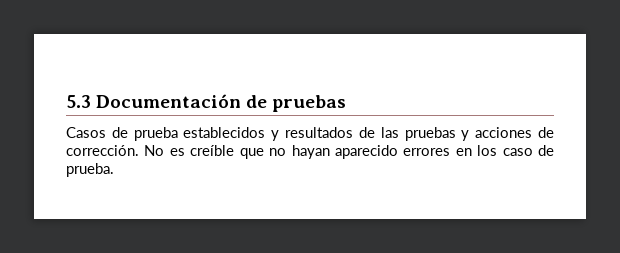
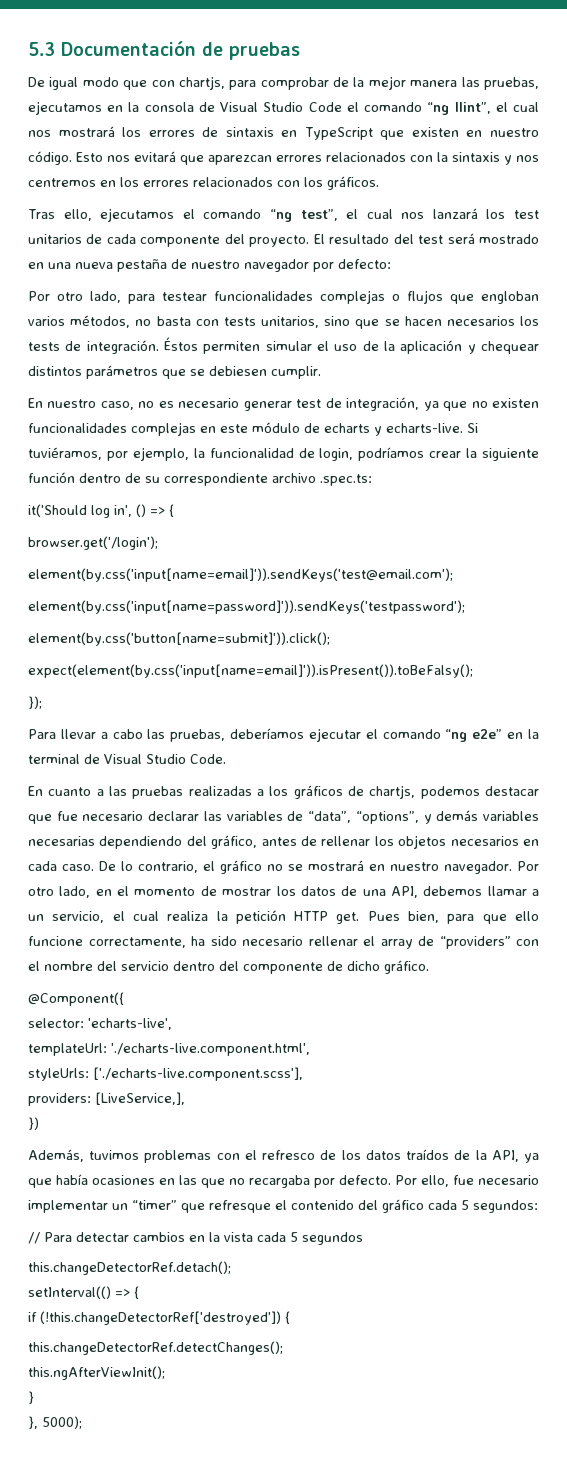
- Casos de prueba establecidos y resultados de las pruebas y acciones de corrección. No es creíble que no hayan aparecido errores en los caso de prueba.
+ De igual modo que con chartjs, para comprobar de la mejor manera las pruebas, ejecutamos en la consola de Visual Studio Code el comando “ng llint”, el cual nos mostrará los errores de sintaxis en TypeScript que existen en nuestro código. Esto nos evitará que aparezcan errores relacionados con la sintaxis y nos centremos en los errores relacionados con los gráficos.
+ Tras ello, ejecutamos el comando “ng test”, el cual nos lanzará los test unitarios de cada componente del proyecto. El resultado del test será mostrado en una nueva pestaña de nuestro navegador por defecto:
+ Por otro lado, para testear funcionalidades complejas o flujos que engloban varios métodos, no basta con tests unitarios, sino que se hacen necesarios los tests de integración. Éstos permiten simular el uso de la aplicación y chequear distintos parámetros que se debiesen cumplir.
+ En nuestro caso, no es necesario generar test de integración, ya que no existen funcionalidades complejas en este módulo de echarts y echarts-live. Si tuviéramos, por ejemplo, la funcionalidad de login, podríamos crear la siguiente función dentro de su correspondiente archivo .spec.ts:
+ it('Should log in', () => {
+ browser.get('/login');
+ element(by.css('input[name=email]')).sendKeys('test@email.com');
+ element(by.css('input[name=password]')).sendKeys('testpassword');
+ element(by.css('button[name=submit]')).click();
+ expect(element(by.css('input[name=email]')).isPresent()).toBeFalsy();
+ });
+ Para llevar a cabo las pruebas, deberíamos ejecutar el comando “ng e2e” en la terminal de Visual Studio Code.
+ En cuanto a las pruebas realizadas a los gráficos de chartjs, podemos destacar que fue necesario declarar las variables de “data”, “options”, y demás variables necesarias dependiendo del gráfico, antes de rellenar los objetos necesarios en cada caso. De lo contrario, el gráfico no se mostrará en nuestro navegador. Por otro lado, en el momento de mostrar los datos de una API, debemos llamar a un servicio, el cual realiza la petición HTTP get. Pues bien, para que ello funcione correctamente, ha sido necesario rellenar el array de “providers” con el nombre del servicio dentro del componente de dicho gráfico.
+ @Component({
+ selector: 'echarts-live',
+ templateUrl: './echarts-live.component.html',
+ styleUrls: ['./echarts-live.component.scss'],
+ providers: [LiveService,],
+ })
+ Además, tuvimos problemas con el refresco de los datos traídos de la API, ya que había ocasiones en las que no recargaba por defecto. Por ello, fue necesario implementar un “timer” que refresque el contenido del gráfico cada 5 segundos:
+ // Para detectar cambios en la vista cada 5 segundos
+ this.changeDetectorRef.detach();
+ setInterval(() => {
+ if (!this.changeDetectorRef['destroyed']) {
+ this.changeDetectorRef.detectChanges();
+ this.ngAfterViewInit();
+ }
+ }, 5000);

